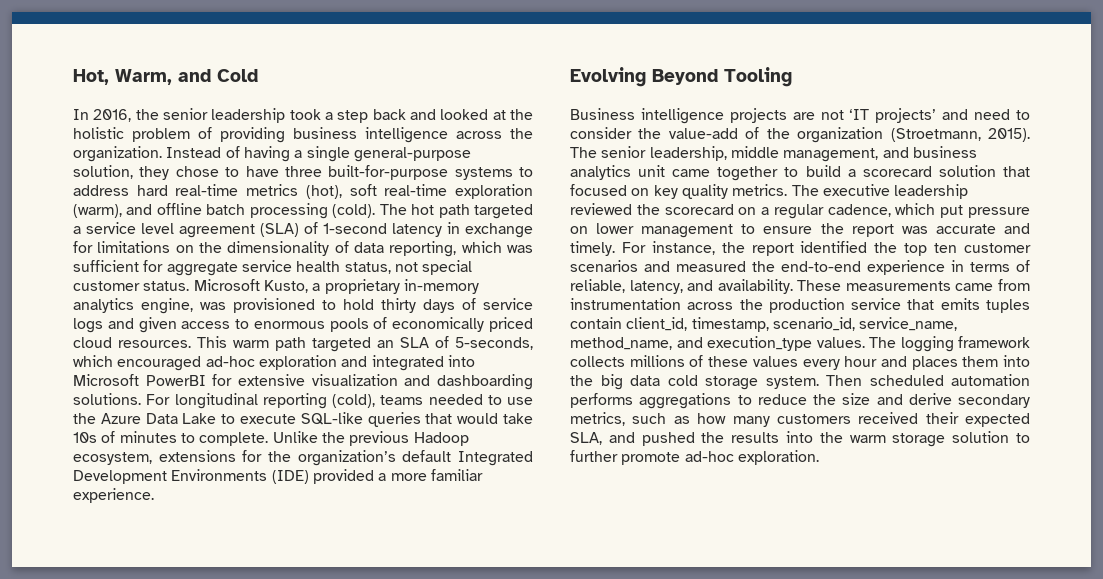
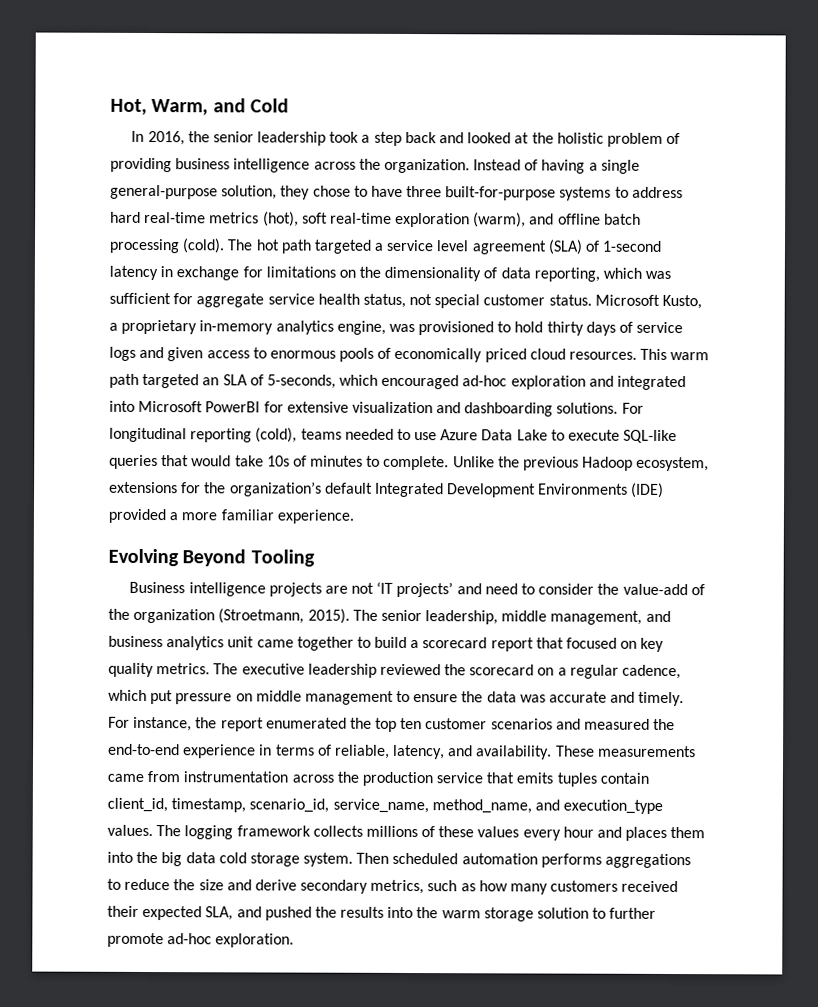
- For longitudinal reporting (cold), teams needed to use the Azure Data Lake to execute SQL-like queries that would take 10s of minutes to complete.
+ For longitudinal reporting (cold), teams needed to use Azure Data Lake to execute SQL-like queries that would take 10s of minutes to complete.
- The senior leadership, middle management, and business analytics unit came together to build a scorecard solution that focused on key quality metrics.
+ The senior leadership, middle management, and business analytics unit came together to build a scorecard report that focused on key quality metrics.
- The executive leadership reviewed the scorecard on a regular cadence, which put pressure on lower management to ensure the report was accurate and timely.
+ The executive leadership reviewed the scorecard on a regular cadence, which put pressure on middle management to ensure the data was accurate and timely.
- For instance, the report identified the top ten customer scenarios and measured the end-to-end experience in terms of reliable, latency, and availability.
+ For instance, the report enumerated the top ten customer scenarios and measured the end-to-end experience in terms of reliable, latency, and availability.

